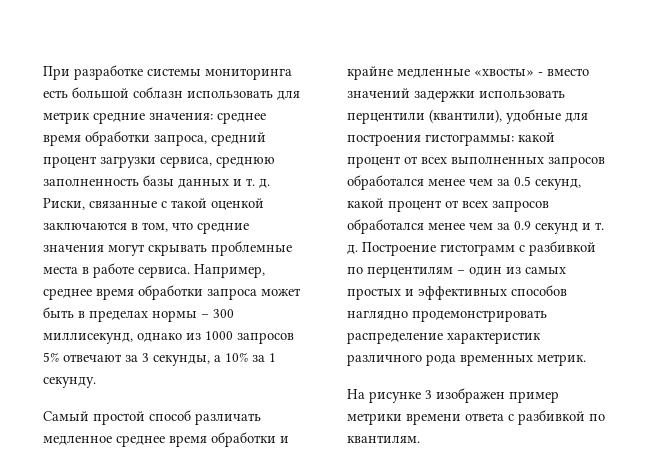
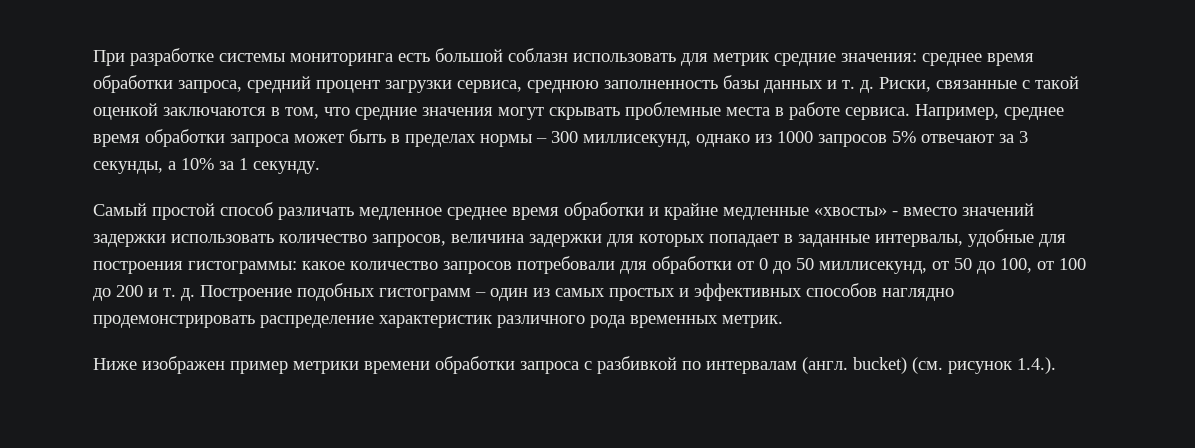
- Самый простой способ различать медленное среднее время обработки и крайне медленные «хвосты» - вместо значений задержки использовать перцентили (квантили), удобные для построения гистограммы: какой процент от всех выполненных запросов обработался менее чем за 0.5 секунд, какой процент от всех запросов обработался менее чем за 0.9 секунд и т. д. Построение гистограмм с разбивкой по перцентилям – один из самых простых и эффективных способов наглядно продемонстрировать распределение характеристик различного рода временных метрик.
+ Самый простой способ различать медленное среднее время обработки и крайне медленные «хвосты» - вместо значений задержки использовать количество запросов, величина задержки для которых попадает в заданные интервалы, удобные для построения гистограммы: какое количество запросов потребовали для обработки от 0 до 50 миллисекунд, от 50 до 100, от 100 до 200 и т. д. Построение подобных гистограмм – один из самых простых и эффективных способов наглядно продемонстрировать распределение характеристик различного рода временных метрик.
- На рисунке 3 изображен пример метрики времени ответа с разбивкой по квантилям.
+ Ниже изображен пример метрики времени обработки запроса с разбивкой по интервалам (англ. bucket) (см. рисунок 1.4.).

